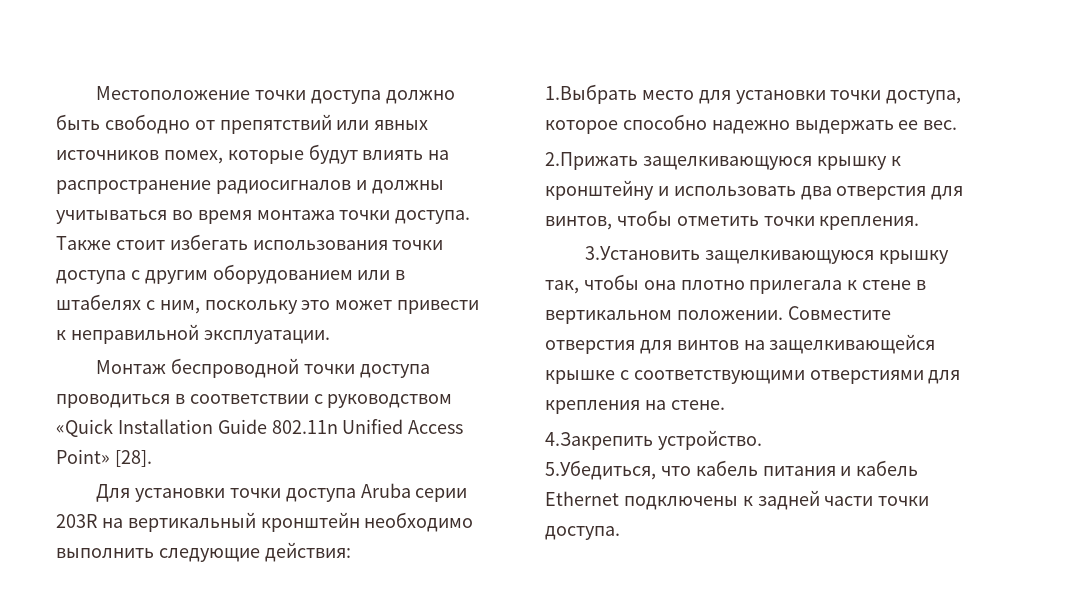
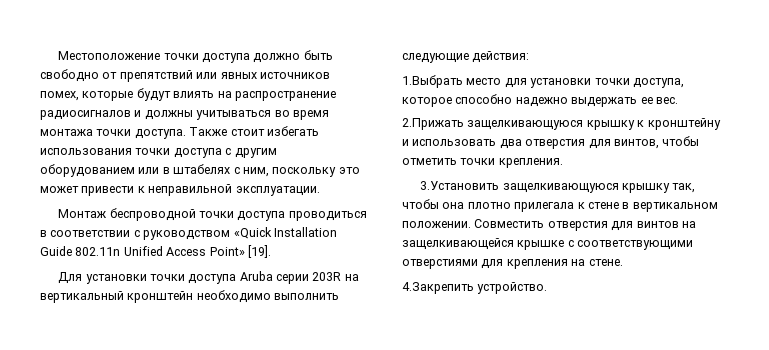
- Монтаж беспроводной точки доступа проводиться в соответствии с руководством «Quick Installation Guide 802.11n Unified Access Point» [28].
+ Монтаж беспроводной точки доступа проводиться в соответствии с руководством «Quick Installation Guide 802.11n Unified Access Point» [19].
- Совместите отверстия для винтов на защелкивающейся крышке с соответствующими отверстиями для крепления на стене.
+ Совместить отверстия для винтов на защелкивающейся крышке с соответствующими отверстиями для крепления на стене.
- 5.Убедиться, что кабель питания и кабель Ethernet подключены к задней части точки доступа.

